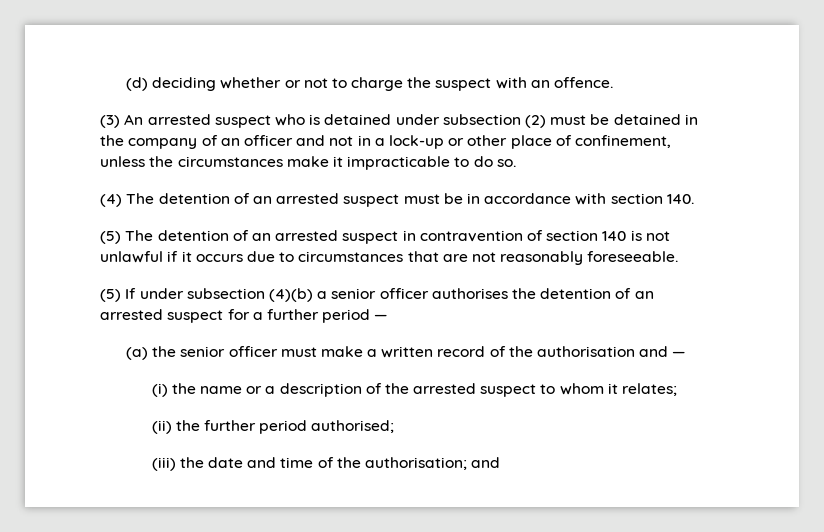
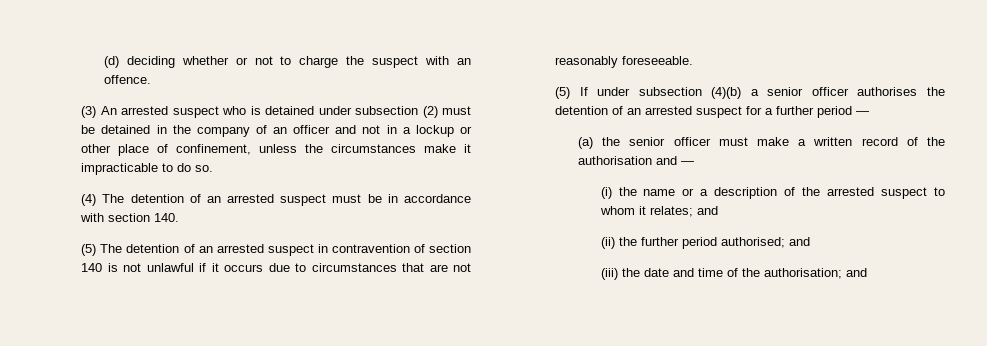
- (3) An arrested suspect who is detained under subsection (2) must be detained in the company of an officer and not in a lock-up or other place of confinement, unless the circumstances make it impracticable to do so.
+ (3) An arrested suspect who is detained under subsection (2) must be detained in the company of an officer and not in a lockup or other place of confinement, unless the circumstances make it impracticable to do so.
- (i) the name or a description of the arrested suspect to whom it relates;
+ (i) the name or a description of the arrested suspect to whom it relates; and
- (ii) the further period authorised;
+ (ii) the further period authorised; and

